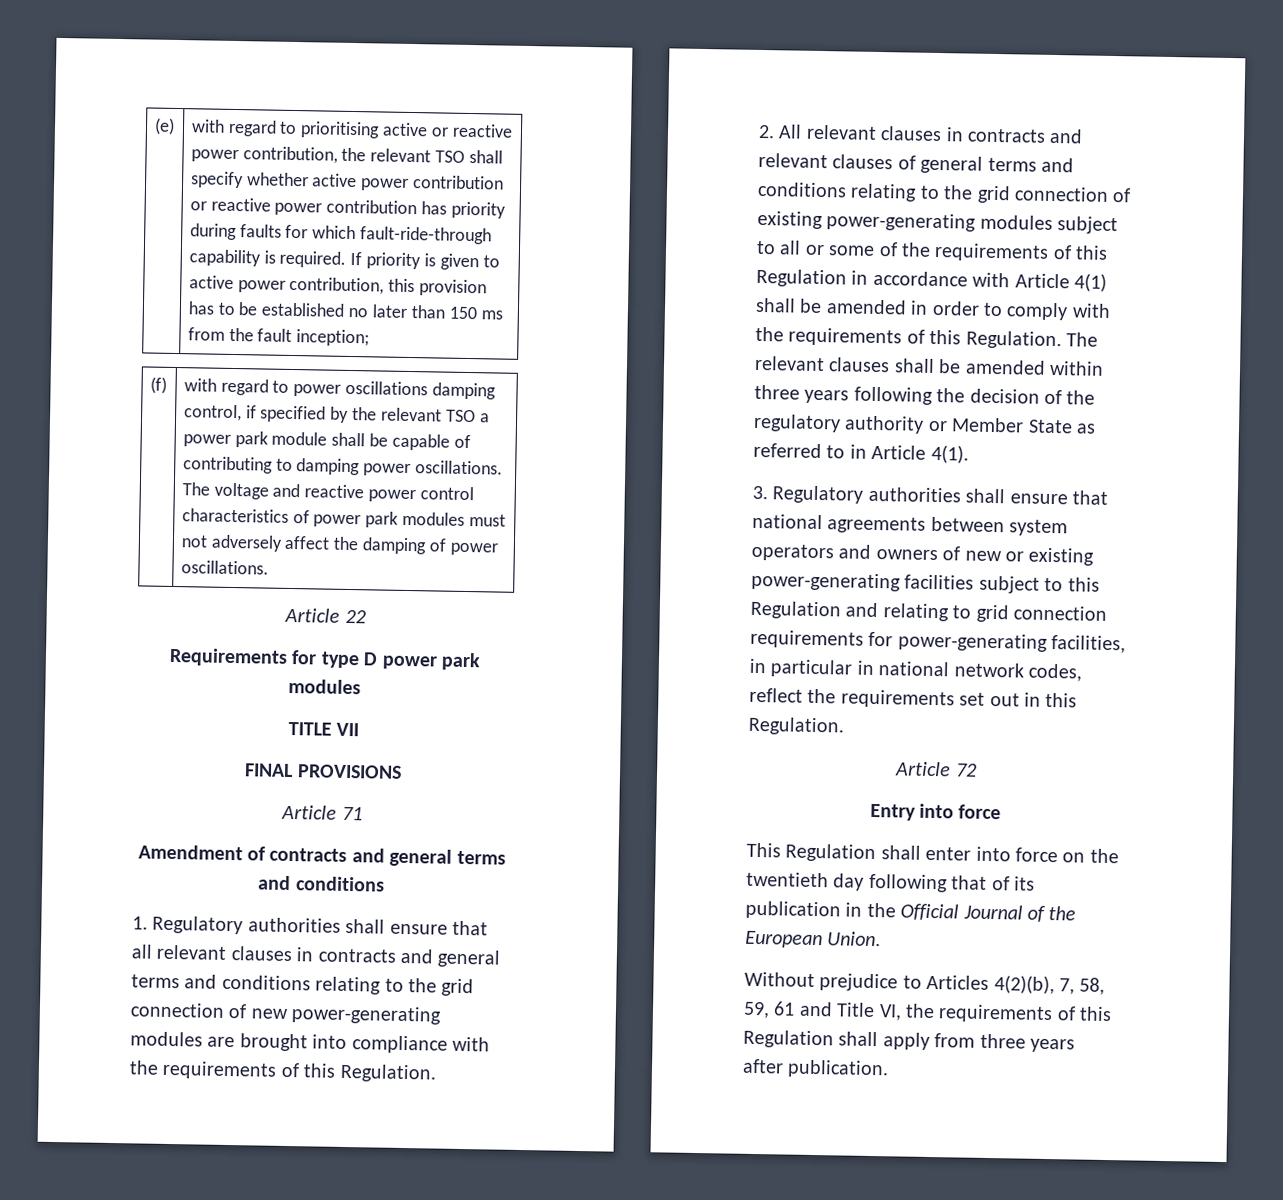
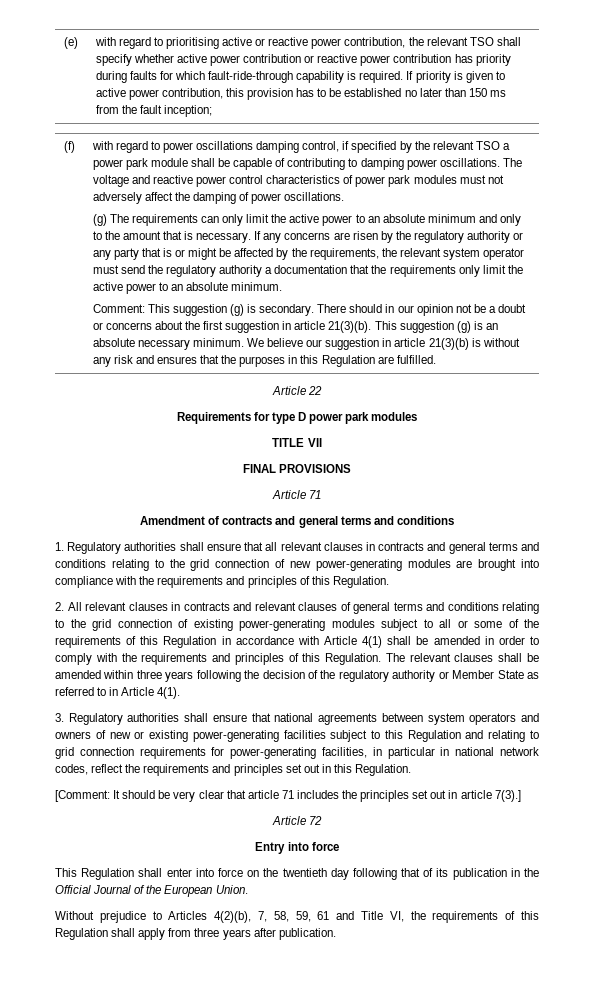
+ (g) The requirements can only limit the active power to an absolute minimum and only to the amount that is necessary. If any concerns are risen by the regulatory authority or any party that is or might be affected by the requirements, the relevant system operator must send the regulatory authority a documentation that the requirements only limit the active power to an absolute minimum.
+ Comment: This suggestion (g) is secondary. There should in our opinion not be a doubt or concerns about the first suggestion in article 21(3)(b). This suggestion (g) is an absolute necessary minimum. We believe our suggestion in article 21(3)(b) is without any risk and ensures that the purposes in this Regulation are fulfilled.
- 1. Regulatory authorities shall ensure that all relevant clauses in contracts and general terms and conditions relating to the grid connection of new power-generating modules are brought into compliance with the requirements of this Regulation.
+ 1. Regulatory authorities shall ensure that all relevant clauses in contracts and general terms and conditions relating to the grid connection of new power-generating modules are brought into compliance with the requirements and principles of this Regulation.
- 2. All relevant clauses in contracts and relevant clauses of general terms and conditions relating to the grid connection of existing power-generating modules subject to all or some of the requirements of this Regulation in accordance with Article 4(1) shall be amended in order to comply with the requirements of this Regulation.
+ 2. All relevant clauses in contracts and relevant clauses of general terms and conditions relating to the grid connection of existing power-generating modules subject to all or some of the requirements of this Regulation in accordance with Article 4(1) shall be amended in order to comply with the requirements and principles of this Regulation.
- 3. Regulatory authorities shall ensure that national agreements between system operators and owners of new or existing power-generating facilities subject to this Regulation and relating to grid connection requirements for power-generating facilities, in particular in national network codes, reflect the requirements set out in this Regulation.
+ 3. Regulatory authorities shall ensure that national agreements between system operators and owners of new or existing power-generating facilities subject to this Regulation and relating to grid connection requirements for power-generating facilities, in particular in national network codes, reflect the requirements and principles set out in this Regulation.
+ [Comment: It should be very clear that article 71 includes the principles set out in article 7(3).]

